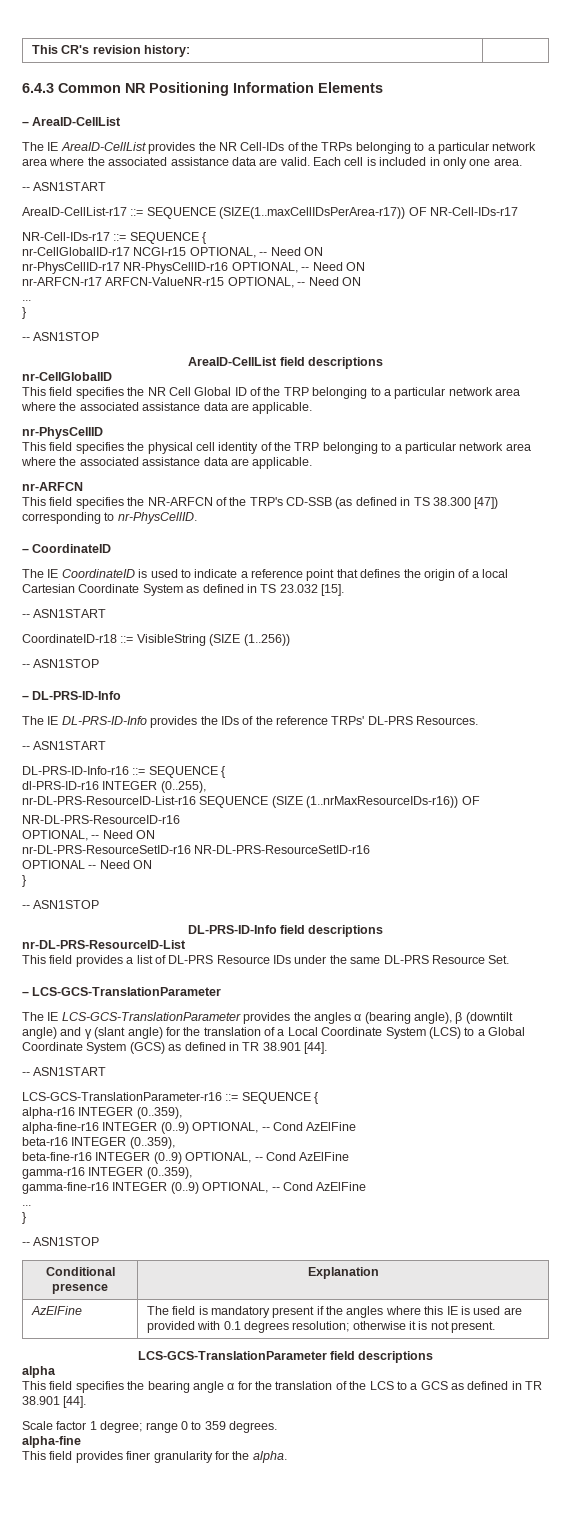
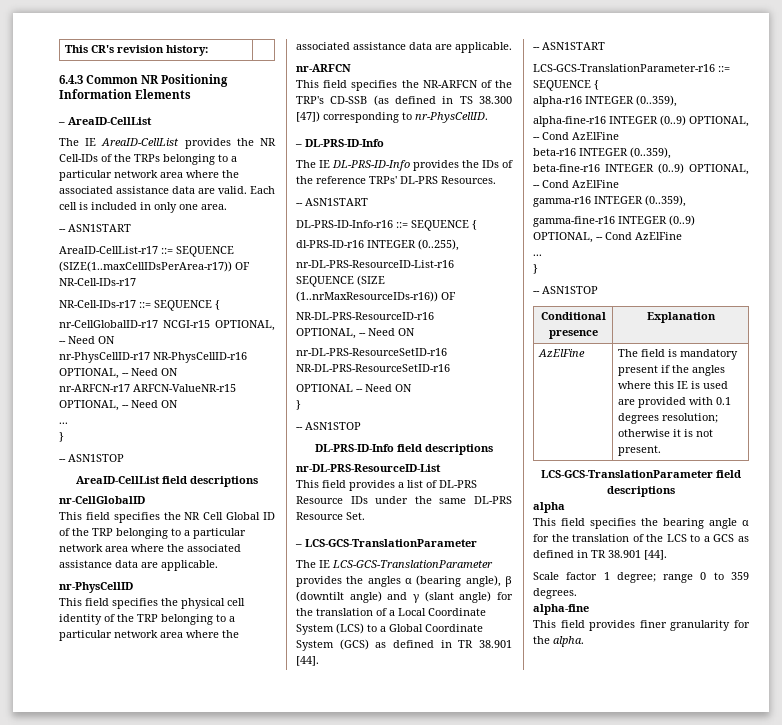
- – CoordinateID
- The IE CoordinateID is used to indicate a reference point that defines the origin of a local Cartesian Coordinate System as defined in TS 23.032 [15].
- -- ASN1START
- CoordinateID-r18 ::= VisibleString (SIZE (1..256))
- -- ASN1STOP

